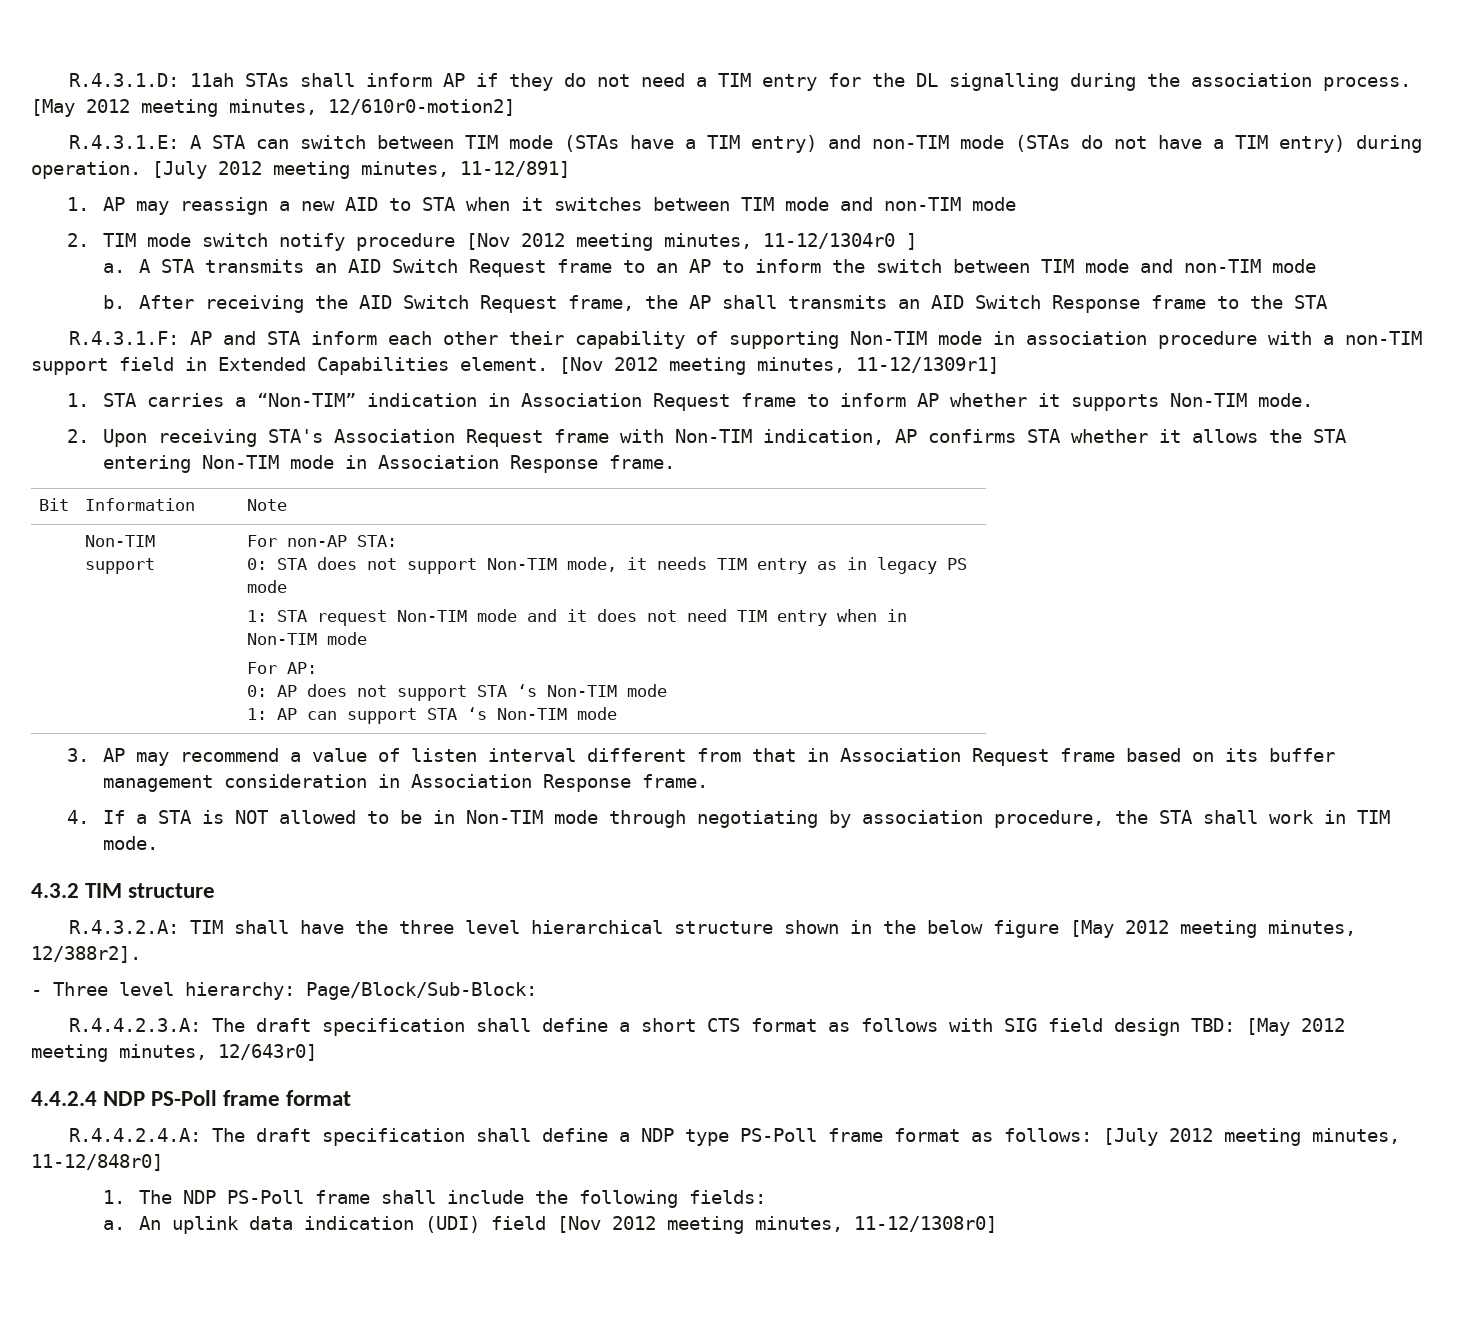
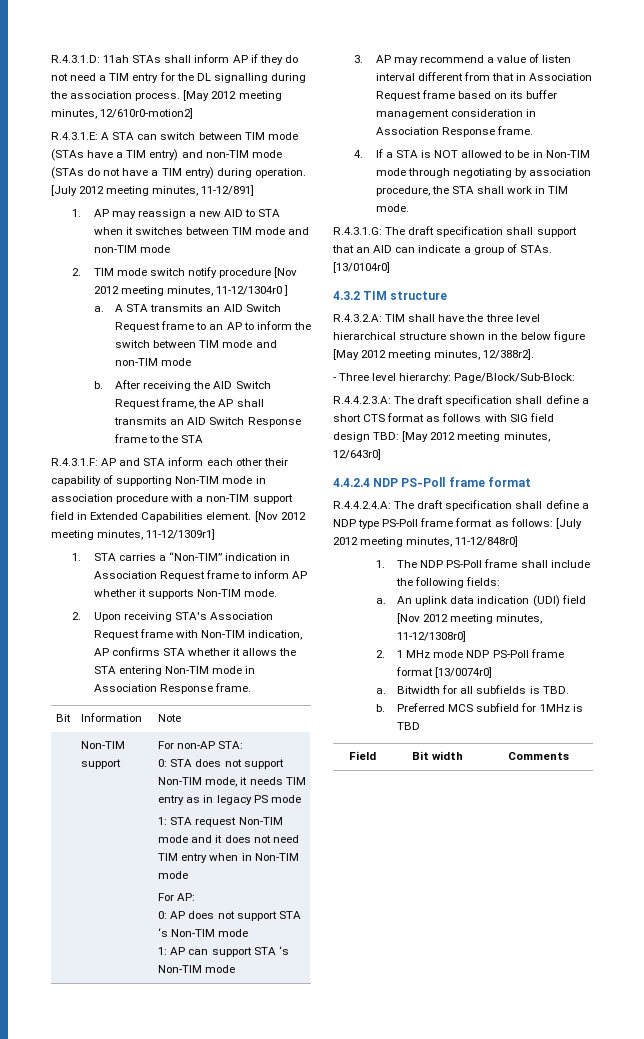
+ R.4.3.1.G: The draft specification shall support that an AID can indicate a group of STAs. [13/0104r0]
+ 2. 1 MHz mode NDP PS-Poll frame format [13/0074r0]
+ a. Bitwidth for all subfields is TBD.
+ b. Preferred MCS subfield for 1MHz is TBD
+ Field | Bit width | Comments

